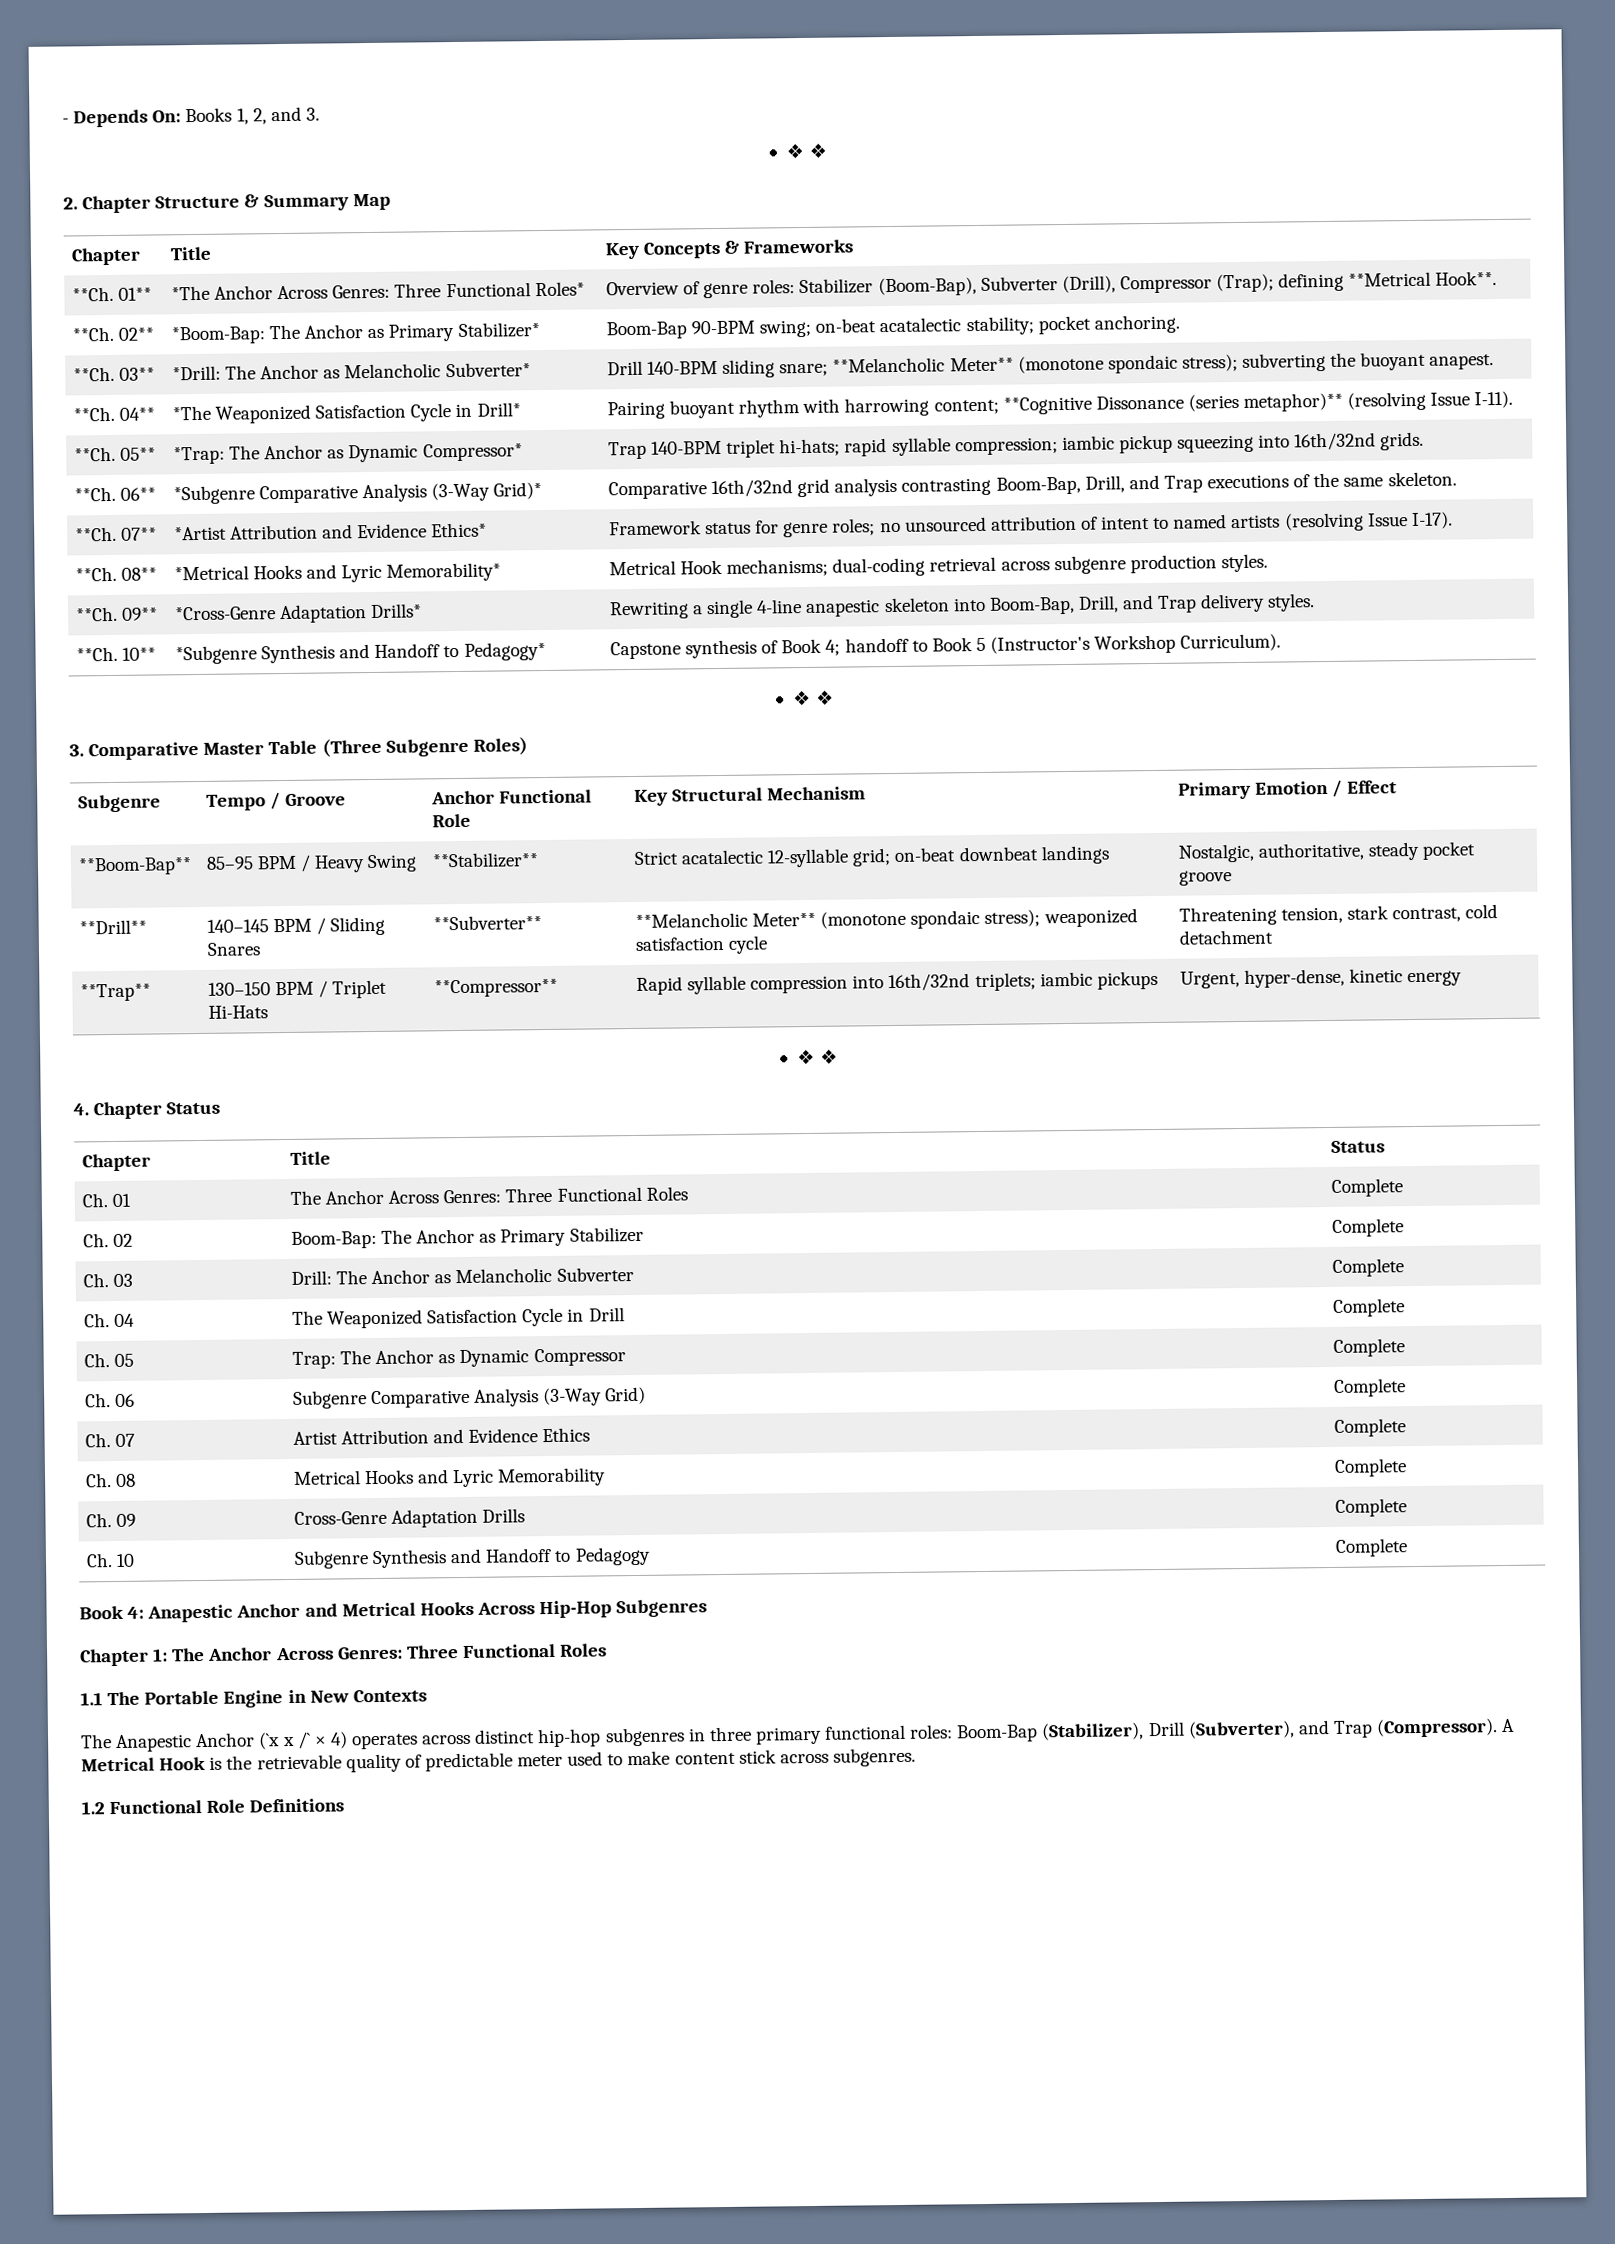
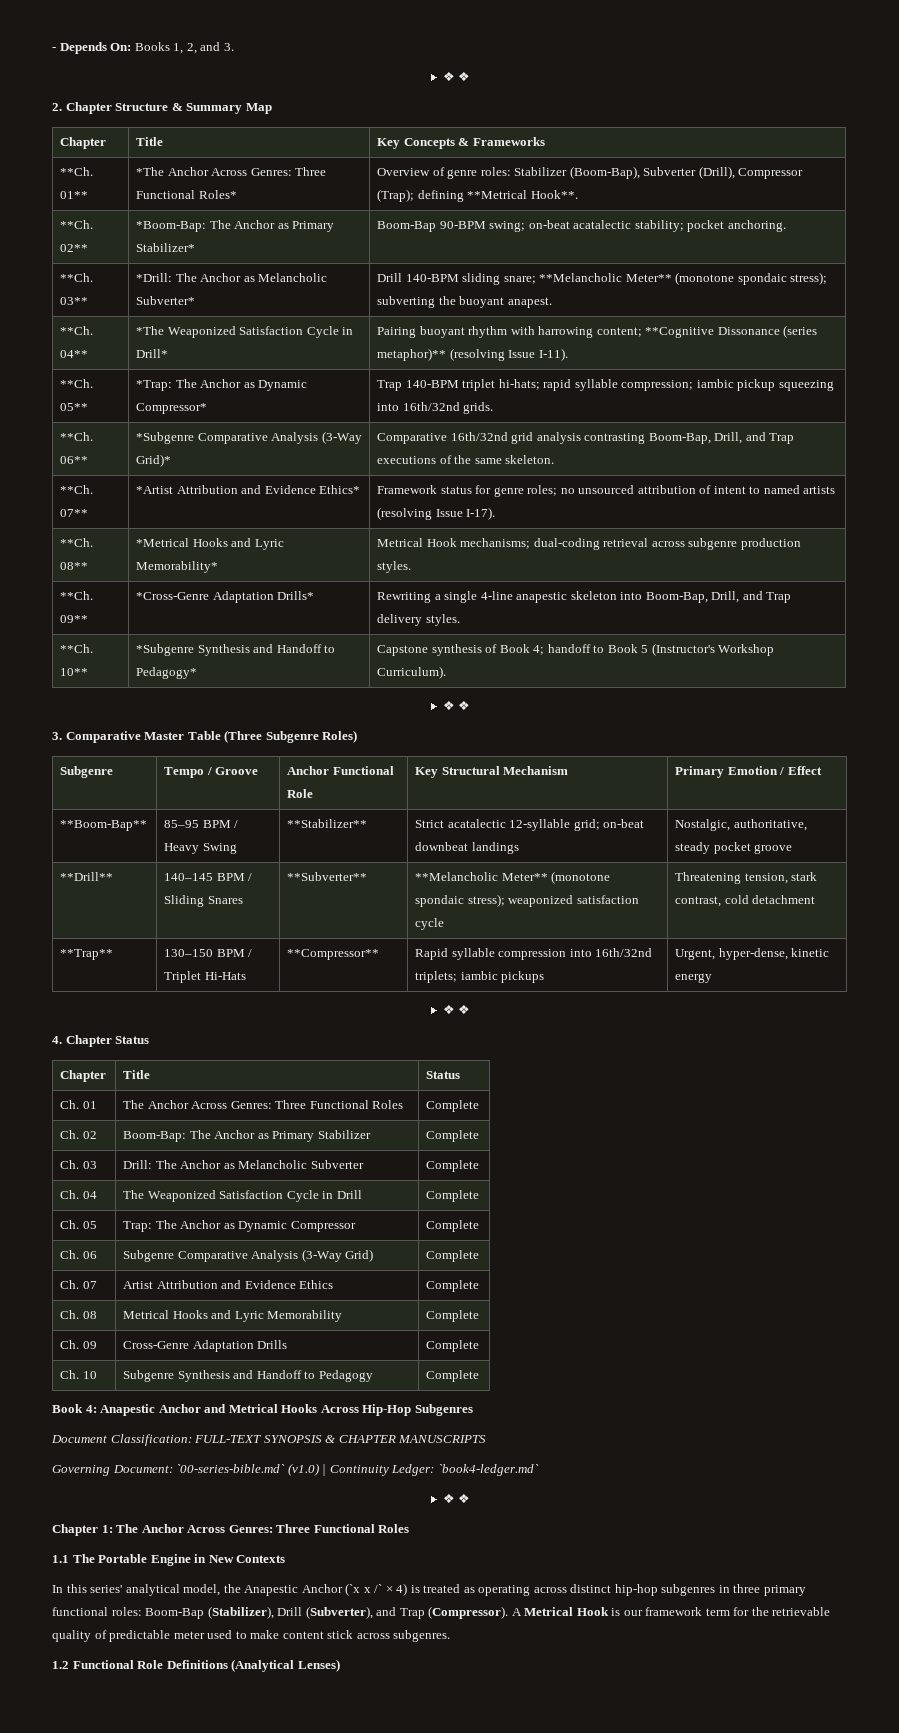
+ Document Classification: FULL-TEXT SYNOPSIS & CHAPTER MANUSCRIPTS
+ Governing Document: `00-series-bible.md` (v1.0) | Continuity Ledger: `book4-ledger.md`
+ ❖ ❖
- The Anapestic Anchor (`x x /` × 4) operates across distinct hip-hop subgenres in three primary functional roles: Boom-Bap (Stabilizer), Drill (Subverter), and Trap (Compressor).
+ In this series' analytical model, the Anapestic Anchor (`x x /` × 4) is treated as operating across distinct hip-hop subgenres in three primary functional roles: Boom-Bap (Stabilizer), Drill (Subverter), and Trap (Compressor).
- A Metrical Hook is the retrievable quality of predictable meter used to make content stick across subgenres.
+ A Metrical Hook is our framework term for the retrievable quality of predictable meter used to make content stick across subgenres.
- 1.2 Functional Role Definitions
+ 1.2 Functional Role Definitions (Analytical Lenses)

